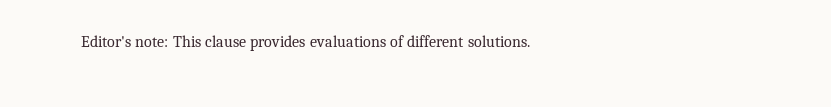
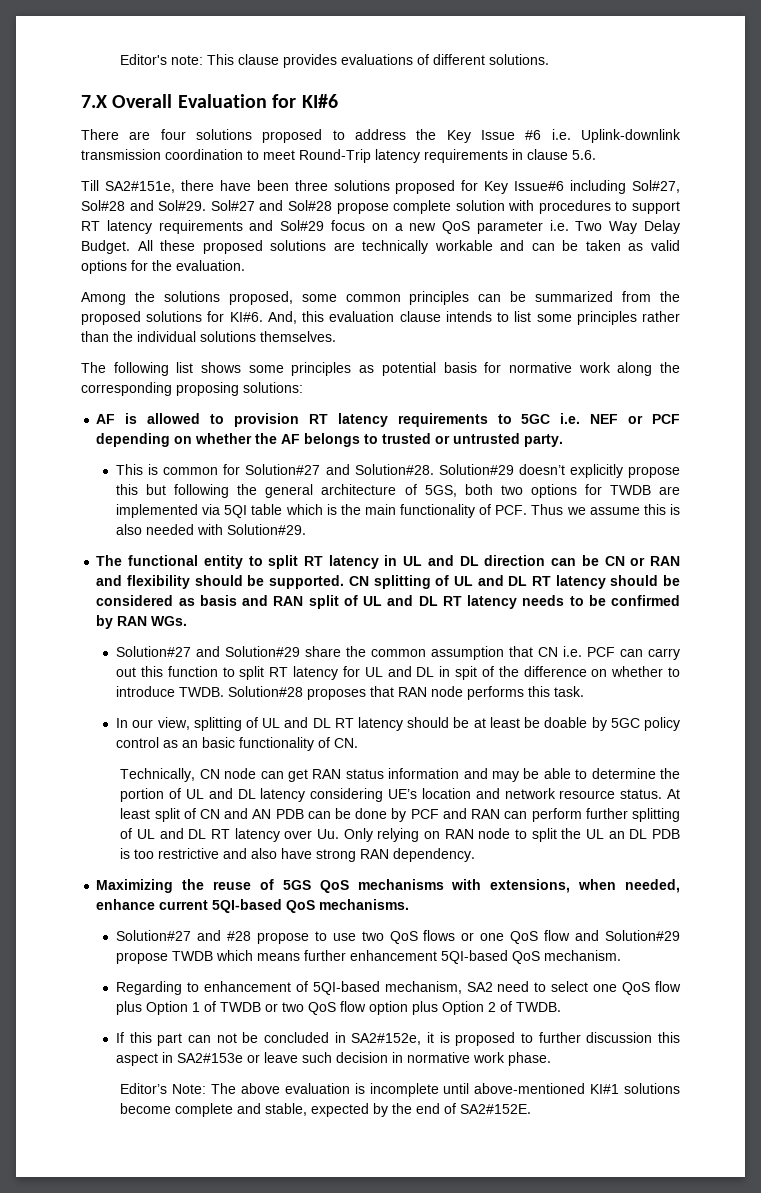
+ 7.X Overall Evaluation for KI#6
+ There are four solutions proposed to address the Key Issue #6 i.e. Uplink-downlink transmission coordination to meet Round-Trip latency requirements in clause 5.6.
+ Till SA2#151e, there have been three solutions proposed for Key Issue#6 including Sol#27, Sol#28 and Sol#29. Sol#27 and Sol#28 propose complete solution with procedures to support RT latency requirements and Sol#29 focus on a new QoS parameter i.e. Two Way Delay Budget. All these proposed solutions are technically workable and can be taken as valid options for the evaluation.
+ Among the solutions proposed, some common principles can be summarized from the proposed solutions for KI#6. And, this evaluation clause intends to list some principles rather than the individual solutions themselves.
+ The following list shows some principles as potential basis for normative work along the corresponding proposing solutions:
+ AF is allowed to provision RT latency requirements to 5GC i.e. NEF or PCF depending on whether the AF belongs to trusted or untrusted party.
+ This is common for Solution#27 and Solution#28. Solution#29 doesn’t explicitly propose this but following the general architecture of 5GS, both two options for TWDB are implemented via 5QI table which is the main functionality of PCF. Thus we assume this is also needed with Solution#29.
+ The functional entity to split RT latency in UL and DL direction can be CN or RAN and flexibility should be supported. CN splitting of UL and DL RT latency should be considered as basis and RAN split of UL and DL RT latency needs to be confirmed by RAN WGs.
+ Solution#27 and Solution#29 share the common assumption that CN i.e. PCF can carry out this function to split RT latency for UL and DL in spit of the difference on whether to introduce TWDB. Solution#28 proposes that RAN node performs this task.
+ In our view, splitting of UL and DL RT latency should be at least be doable by 5GC policy control as an basic functionality of CN.
+ Technically, CN node can get RAN status information and may be able to determine the portion of UL and DL latency considering UE’s location and network resource status. At least split of CN and AN PDB can be done by PCF and RAN can perform further splitting of UL and DL RT latency over Uu. Only relying on RAN node to split the UL an DL PDB is too restrictive and also have strong RAN dependency.
+ Maximizing the reuse of 5GS QoS mechanisms with extensions, when needed, enhance current 5QI-based QoS mechanisms.
+ Solution#27 and #28 propose to use two QoS flows or one QoS flow and Solution#29 propose TWDB which means further enhancement 5QI-based QoS mechanism.
+ Regarding to enhancement of 5QI-based mechanism, SA2 need to select one QoS flow plus Option 1 of TWDB or two QoS flow option plus Option 2 of TWDB.
+ If this part can not be concluded in SA2#152e, it is proposed to further discussion this aspect in SA2#153e or leave such decision in normative work phase.
+ Editor’s Note: The above evaluation is incomplete until above-mentioned KI#1 solutions become complete and stable, expected by the end of SA2#152E.

